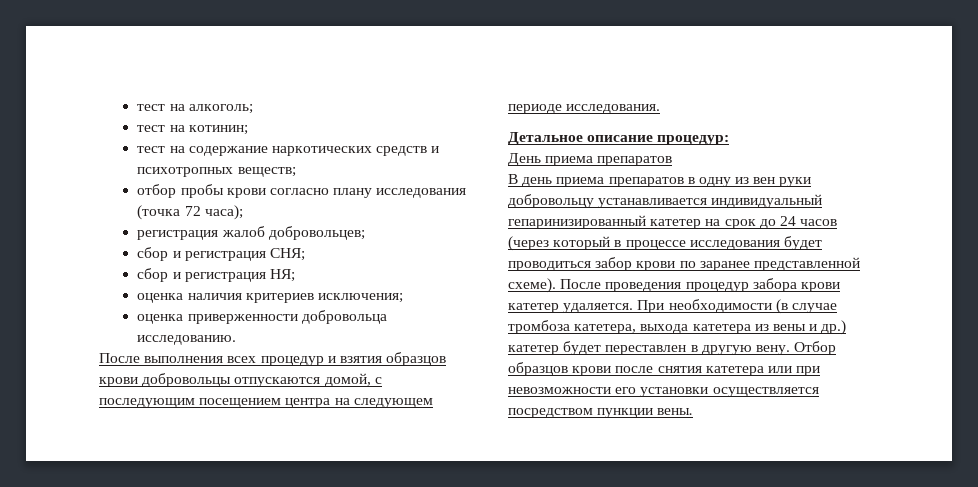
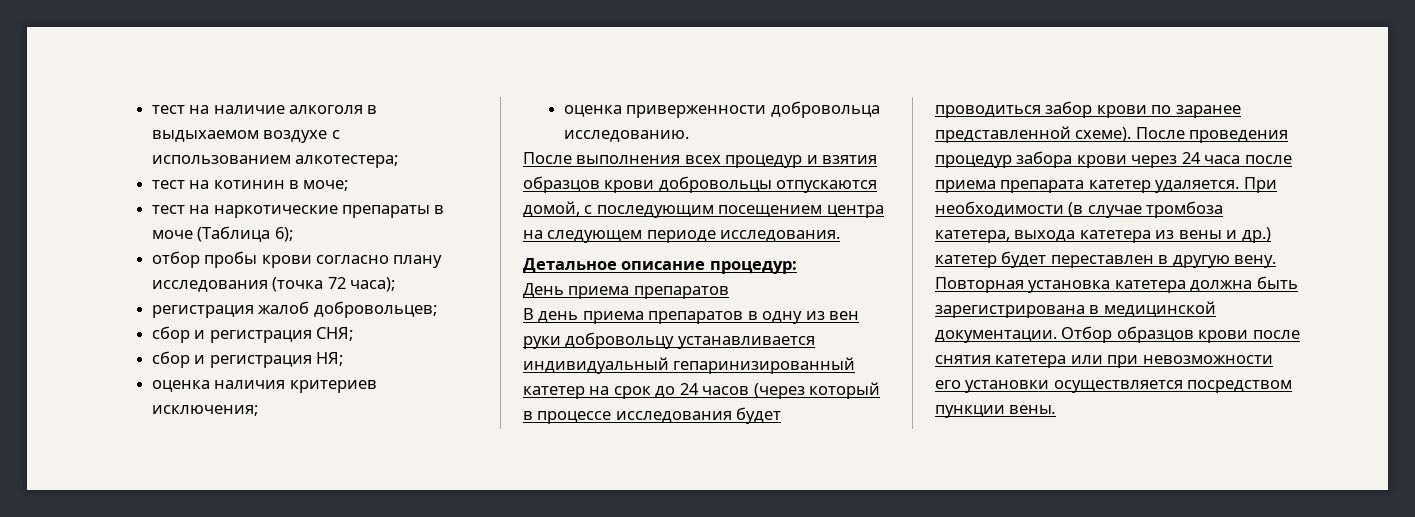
- тест на алкоголь;
- тест на котинин;
- тест на содержание наркотических средств и психотропных веществ;
+ тест на наличие алкоголя в выдыхаемом воздухе с использованием алкотестера;
+ тест на котинин в моче;
+ тест на наркотические препараты в моче (Таблица 6);
- После проведения процедур забора крови катетер удаляется.
+ После проведения процедур забора крови через 24 часа после приема препарата катетер удаляется.
+ Повторная установка катетера должна быть зарегистрирована в медицинской документации.

